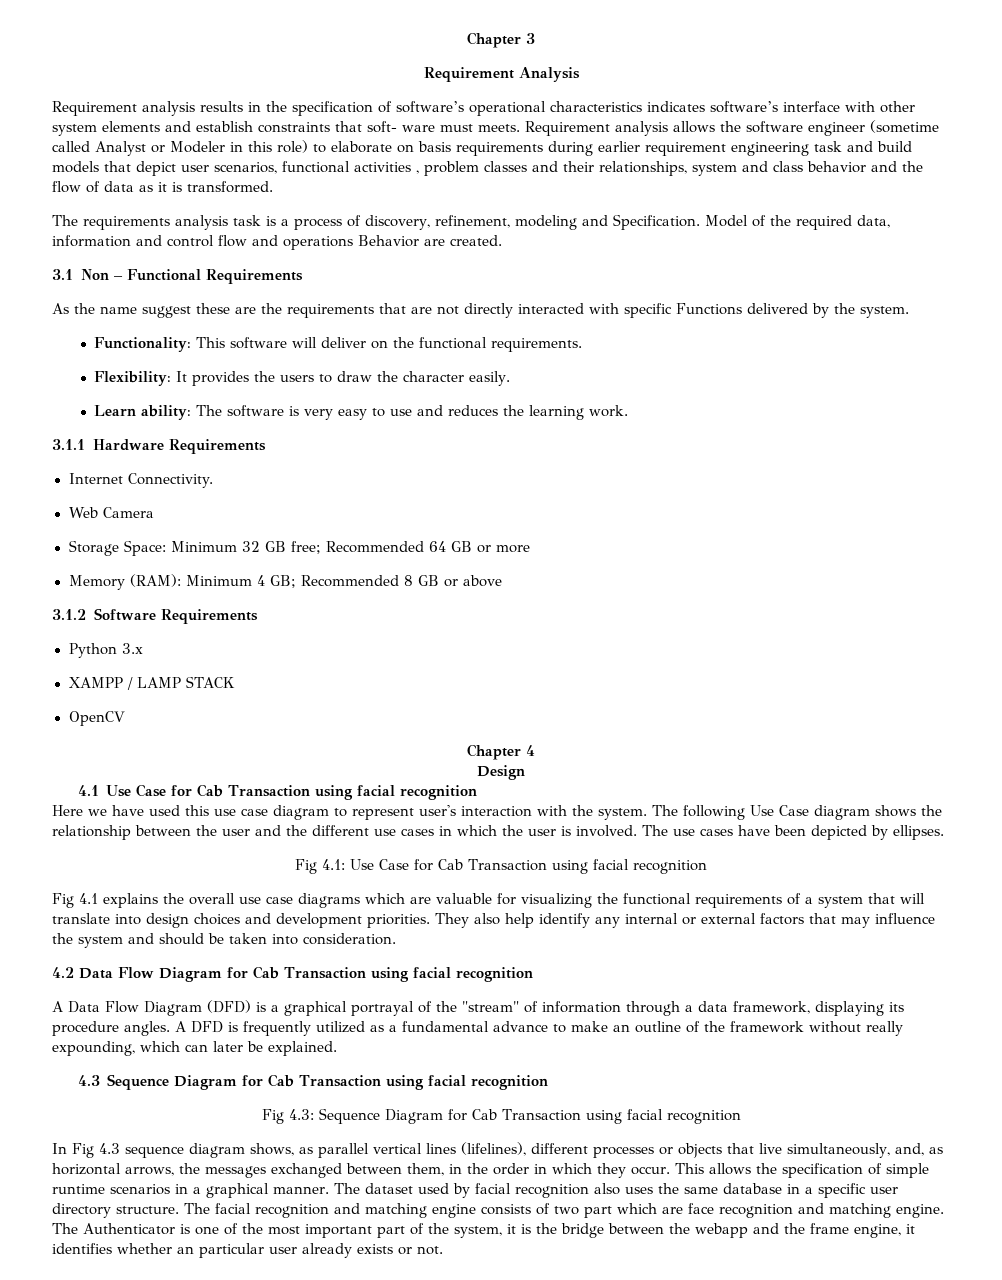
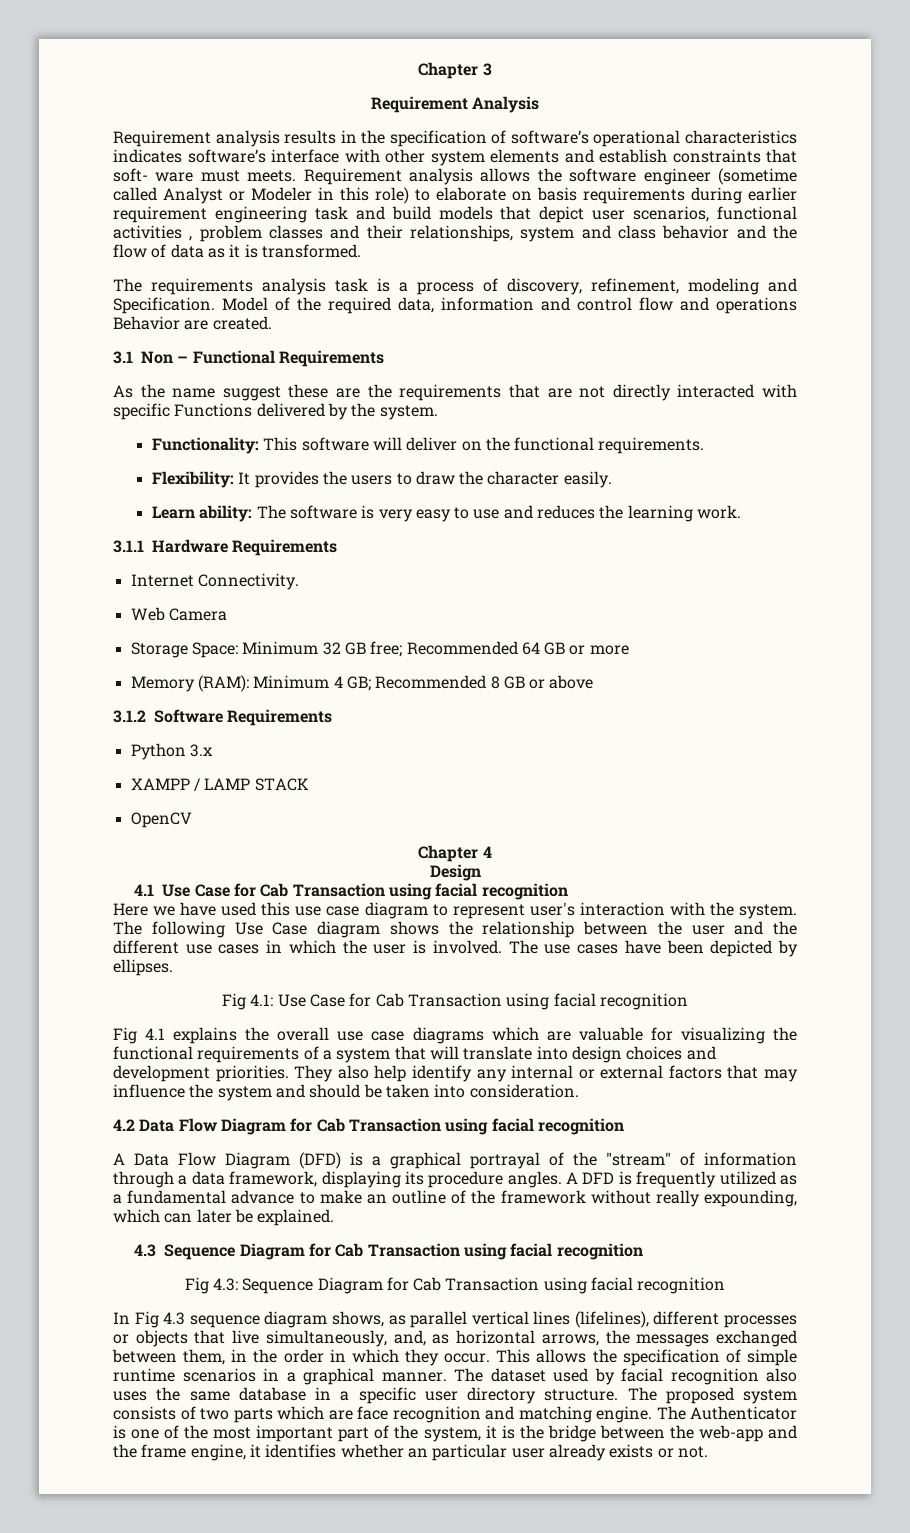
- The facial recognition and matching engine consists of two part which are face recognition and matching engine.
+ The proposed system consists of two parts which are face recognition and matching engine.
- The Authenticator is one of the most important part of the system, it is the bridge between the webapp and the frame engine, it identifies whether an particular user already exists or not.
+ The Authenticator is one of the most important part of the system, it is the bridge between the web-app and the frame engine, it identifies whether an particular user already exists or not.

